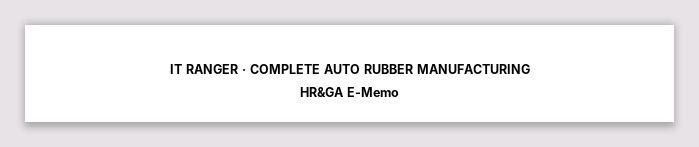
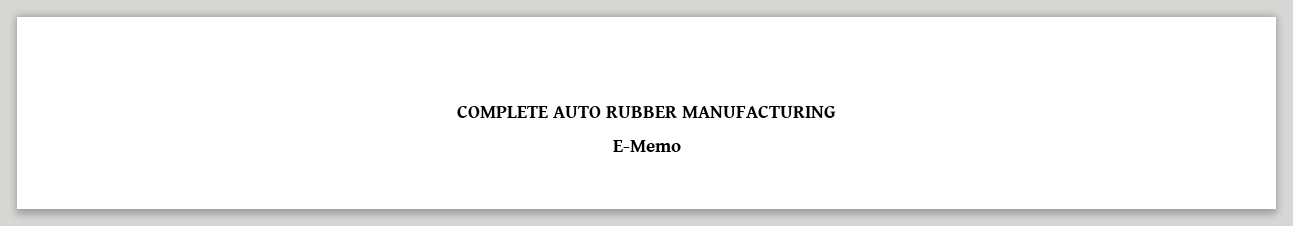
- IT RANGER · COMPLETE AUTO RUBBER MANUFACTURING
+ COMPLETE AUTO RUBBER MANUFACTURING
- HR&GA E-Memo
+ E-Memo

